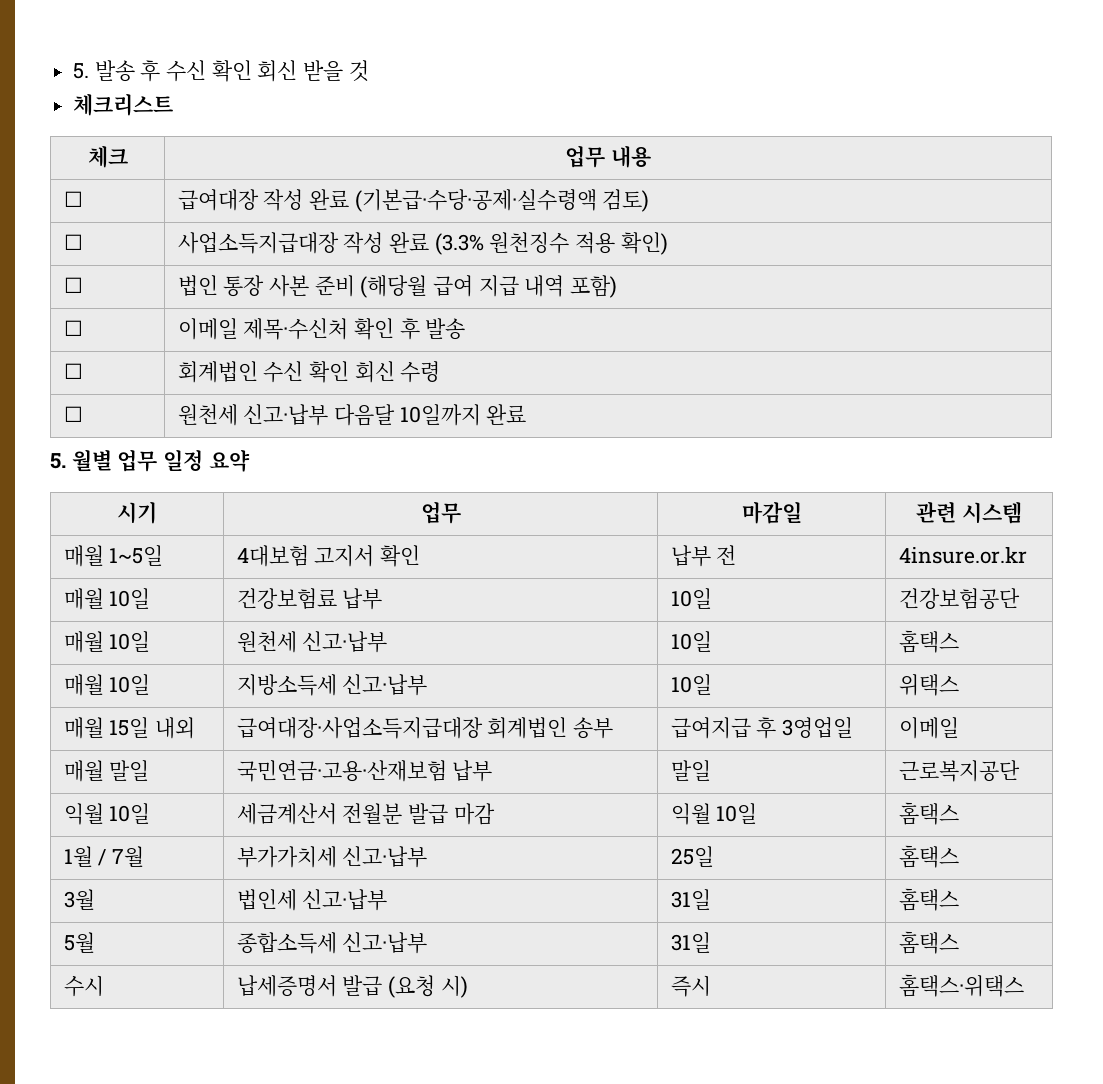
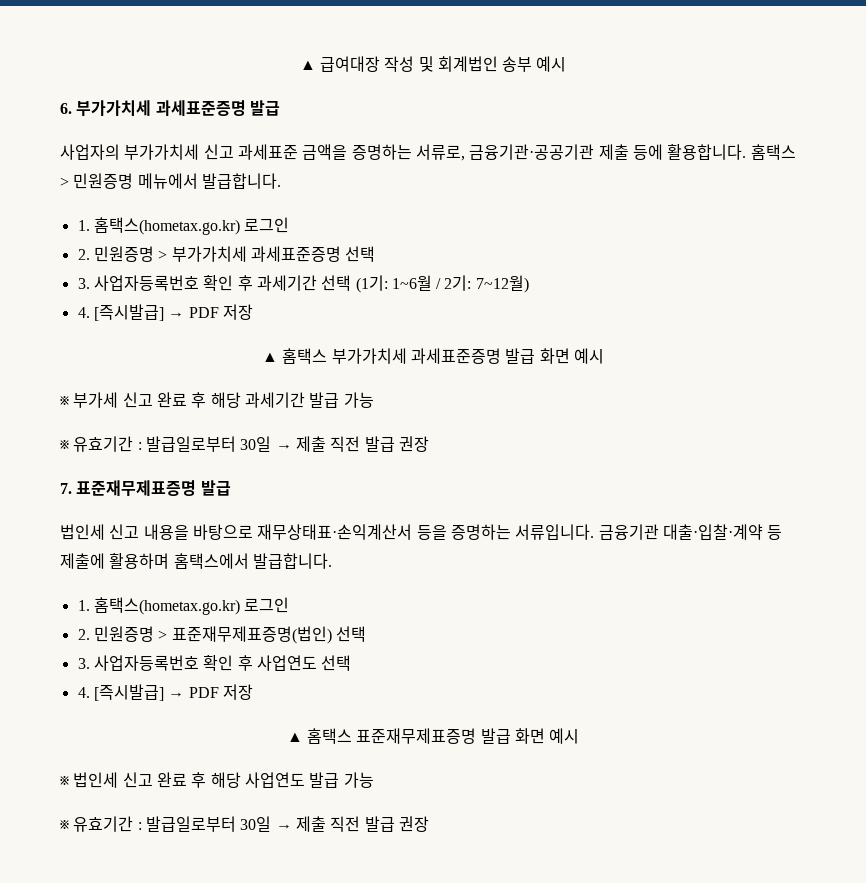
- 5. 발송 후 수신 확인 회신 받을 것
- 체크리스트
- 체크 | 업무 내용
- ☐ | 급여대장 작성 완료 (기본급·수당·공제·실수령액 검토)
- ☐ | 사업소득지급대장 작성 완료 (3.3% 원천징수 적용 확인)
- ☐ | 법인 통장 사본 준비 (해당월 급여 지급 내역 포함)
- ☐ | 이메일 제목·수신처 확인 후 발송
- ☐ | 회계법인 수신 확인 회신 수령
- ☐ | 원천세 신고·납부 다음달 10일까지 완료
- 5. 월별 업무 일정 요약
- 시기 | 업무 | 마감일 | 관련 시스템
- 매월 1~5일 | 4대보험 고지서 확인 | 납부 전 | 4insure.or.kr
- 매월 10일 | 건강보험료 납부 | 10일 | 건강보험공단
- 매월 10일 | 원천세 신고·납부 | 10일 | 홈택스
- 매월 10일 | 지방소득세 신고·납부 | 10일 | 위택스
- 매월 15일 내외 | 급여대장·사업소득지급대장 회계법인 송부 | 급여지급 후 3영업일 | 이메일
- 매월 말일 | 국민연금·고용·산재보험 납부 | 말일 | 근로복지공단
- 익월 10일 | 세금계산서 전월분 발급 마감 | 익월 10일 | 홈택스
- 1월 / 7월 | 부가가치세 신고·납부 | 25일 | 홈택스
- 3월 | 법인세 신고·납부 | 31일 | 홈택스
- 5월 | 종합소득세 신고·납부 | 31일 | 홈택스
- 수시 | 납세증명서 발급 (요청 시) | 즉시 | 홈택스·위택스
+ ▲ 급여대장 작성 및 회계법인 송부 예시
+ 6. 부가가치세 과세표준증명 발급
+ 사업자의 부가가치세 신고 과세표준 금액을 증명하는 서류로, 금융기관·공공기관 제출 등에 활용합니다. 홈택스 > 민원증명 메뉴에서 발급합니다.
+ 1. 홈택스(hometax.go.kr) 로그인
+ 2. 민원증명 > 부가가치세 과세표준증명 선택
+ 3. 사업자등록번호 확인 후 과세기간 선택 (1기: 1~6월 / 2기: 7~12월)
+ 4. [즉시발급] → PDF 저장
+ ▲ 홈택스 부가가치세 과세표준증명 발급 화면 예시
+ ※ 부가세 신고 완료 후 해당 과세기간 발급 가능
+ ※ 유효기간 : 발급일로부터 30일 → 제출 직전 발급 권장
+ 7. 표준재무제표증명 발급
+ 법인세 신고 내용을 바탕으로 재무상태표·손익계산서 등을 증명하는 서류입니다. 금융기관 대출·입찰·계약 등 제출에 활용하며 홈택스에서 발급합니다.
+ 1. 홈택스(hometax.go.kr) 로그인
+ 2. 민원증명 > 표준재무제표증명(법인) 선택
+ 3. 사업자등록번호 확인 후 사업연도 선택
+ 4. [즉시발급] → PDF 저장
+ ▲ 홈택스 표준재무제표증명 발급 화면 예시
+ ※ 법인세 신고 완료 후 해당 사업연도 발급 가능
+ ※ 유효기간 : 발급일로부터 30일 → 제출 직전 발급 권장

